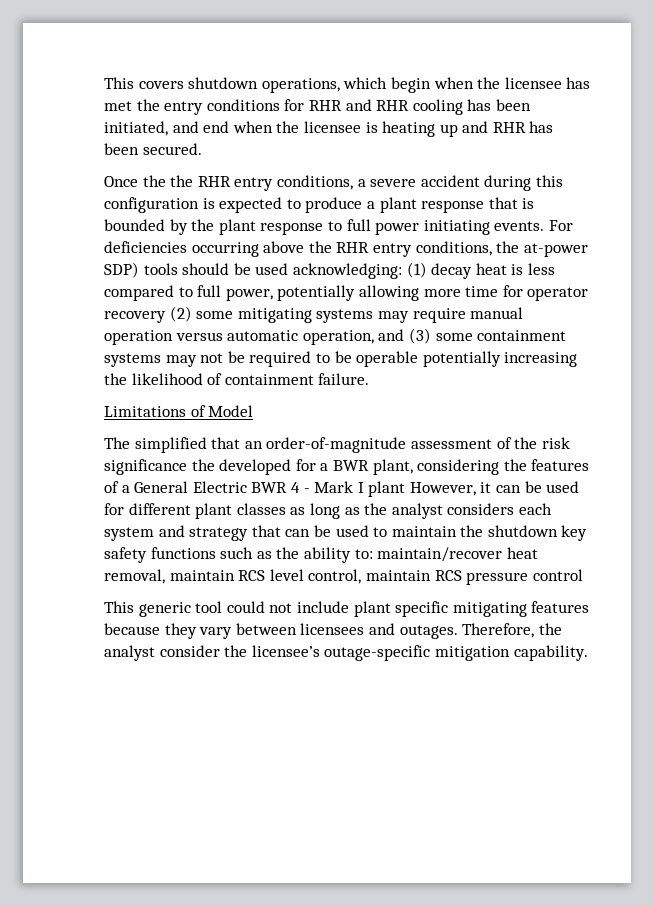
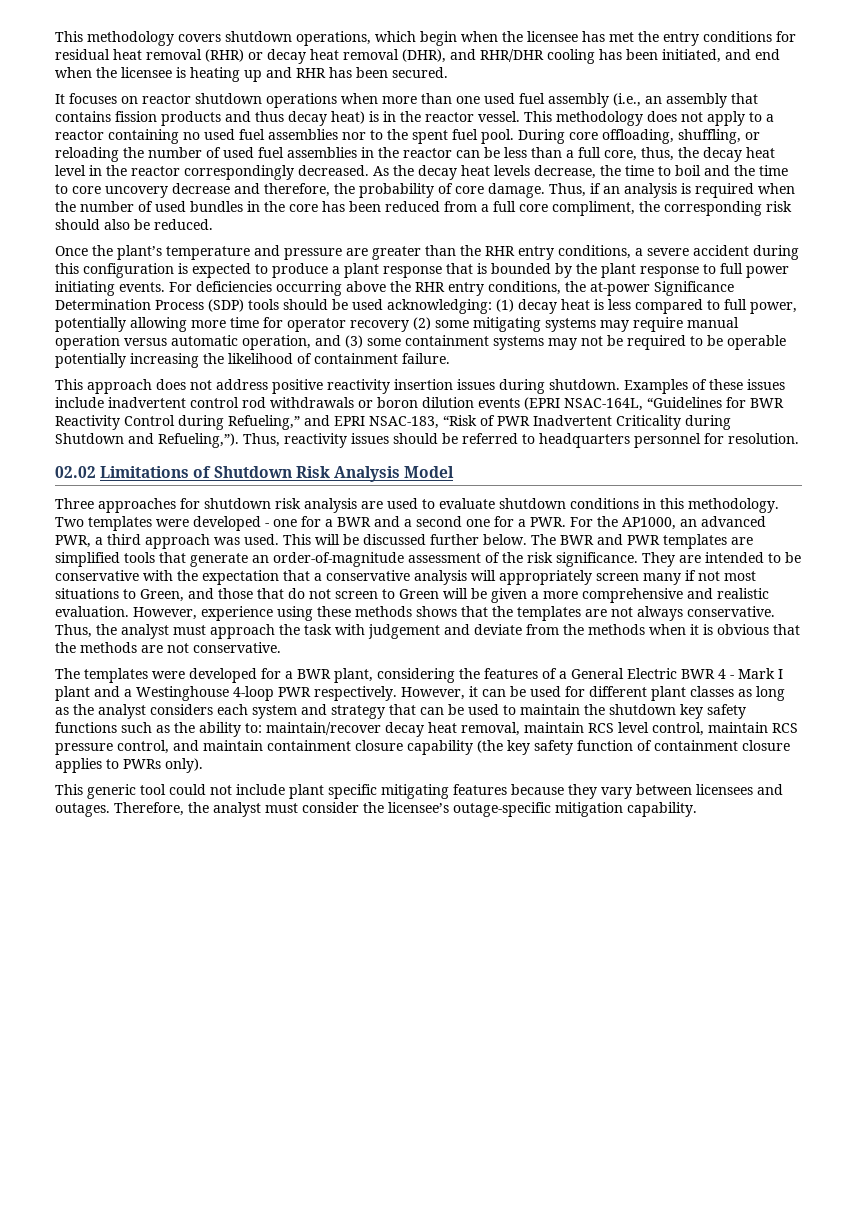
- This covers shutdown operations, which begin when the licensee has met the entry conditions for RHR and RHR cooling has been initiated, and end when the licensee is heating up and RHR has been secured.
+ This methodology covers shutdown operations, which begin when the licensee has met the entry conditions for residual heat removal (RHR) or decay heat removal (DHR), and RHR/DHR cooling has been initiated, and end when the licensee is heating up and RHR has been secured.
- Once the the RHR entry conditions, a severe accident during this configuration is expected to produce a plant response that is bounded by the plant response to full power initiating events.
+ It focuses on reactor shutdown operations when more than one used fuel assembly (i.e., an assembly that contains fission products and thus decay heat) is in the reactor vessel. This methodology does not apply to a reactor containing no used fuel assemblies nor to the spent fuel pool. During core offloading, shuffling, or reloading the number of used fuel assemblies in the reactor can be less than a full core, thus, the decay heat level in the reactor correspondingly decreased. As the decay heat levels decrease, the time to boil and the time to core uncovery decrease and therefore, the probability of core damage. Thus, if an analysis is required when the number of used bundles in the core has been reduced from a full core compliment, the corresponding risk should also be reduced.
+ Once the plant’s temperature and pressure are greater than the RHR entry conditions, a severe accident during this configuration is expected to produce a plant response that is bounded by the plant response to full power initiating events.
- For deficiencies occurring above the RHR entry conditions, the at-power SDP) tools should be used acknowledging:
+ For deficiencies occurring above the RHR entry conditions, the at-power Significance Determination Process (SDP) tools should be used acknowledging:
- Limitations of Model
- The simplified that an order-of-magnitude assessment of the risk significance the developed for a BWR plant, considering the features of a General Electric BWR 4 - Mark I plant However, it can be used for different plant classes as long as the analyst considers each system and strategy that can be used to maintain the shutdown key safety functions such as the ability to:
+ This approach does not address positive reactivity insertion issues during shutdown. Examples of these issues include inadvertent control rod withdrawals or boron dilution events (EPRI NSAC-164L, “Guidelines for BWR Reactivity Control during Refueling,” and EPRI NSAC-183, “Risk of PWR Inadvertent Criticality during Shutdown and Refueling,”). Thus, reactivity issues should be referred to headquarters personnel for resolution.
+ 02.02 Limitations of Shutdown Risk Analysis Model
+ Three approaches for shutdown risk analysis are used to evaluate shutdown conditions in this methodology. Two templates were developed - one for a BWR and a second one for a PWR. For the AP1000, an advanced PWR, a third approach was used. This will be discussed further below. The BWR and PWR templates are simplified tools that generate an order-of-magnitude assessment of the risk significance. They are intended to be conservative with the expectation that a conservative analysis will appropriately screen many if not most situations to Green, and those that do not screen to Green will be given a more comprehensive and realistic evaluation. However, experience using these methods shows that the templates are not always conservative. Thus, the analyst must approach the task with judgement and deviate from the methods when it is obvious that the methods are not conservative.
+ The templates were developed for a BWR plant, considering the features of a General Electric BWR 4 - Mark I plant and a Westinghouse 4-loop PWR respectively. However, it can be used for different plant classes as long as the analyst considers each system and strategy that can be used to maintain the shutdown key safety functions such as the ability to:
- maintain/recover heat removal, maintain RCS level control, maintain RCS pressure control
+ maintain/recover decay heat removal, maintain RCS level control, maintain RCS pressure control, and maintain containment closure capability (the key safety function of containment closure applies to PWRs only).
- Therefore, the analyst consider the licensee’s outage-specific mitigation capability.
+ Therefore, the analyst must consider the licensee’s outage-specific mitigation capability.

